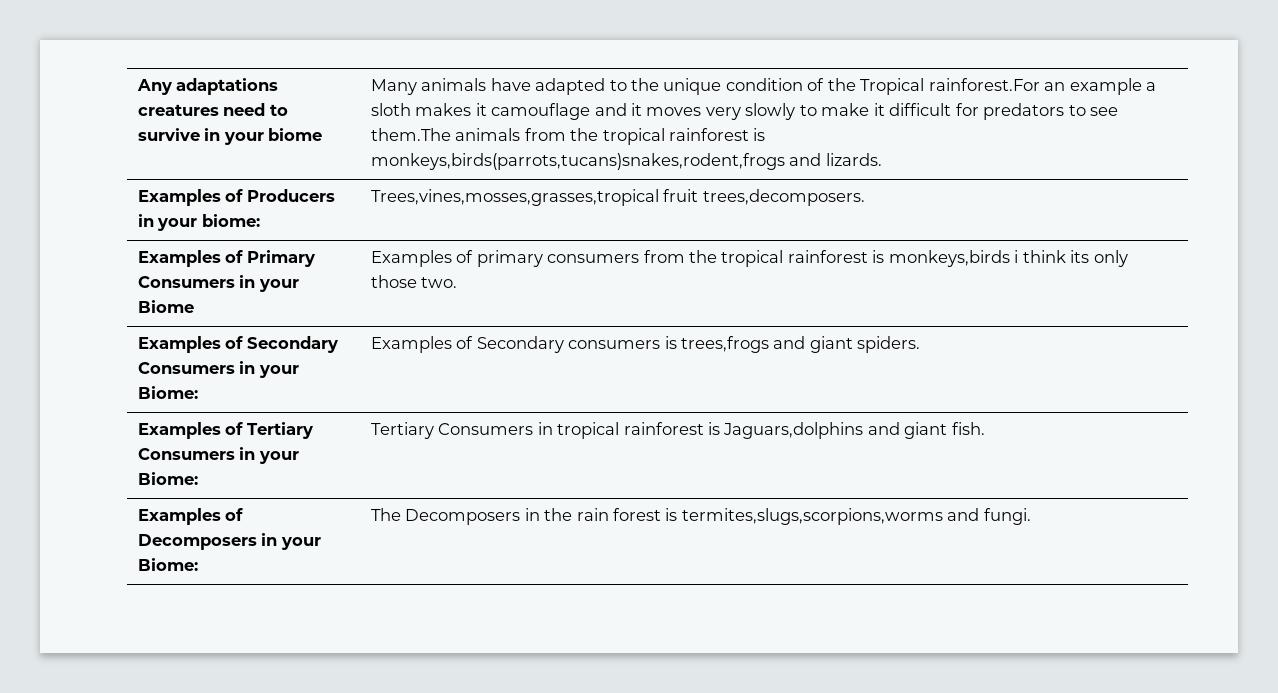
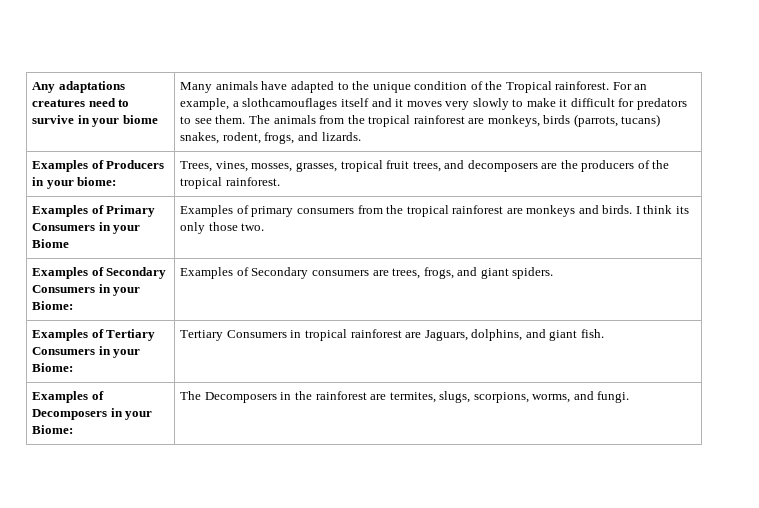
- Many animals have adapted to the unique condition of the Tropical rainforest.For an example a sloth makes it camouflage and it moves very slowly to make it difficult for predators to see them.The animals from the tropical rainforest is monkeys,birds(parrots,tucans)snakes,rodent,frogs and lizards.
+ Many animals have adapted to the unique condition of the Tropical rainforest. For an example, a slothcamouflages itself and it moves very slowly to make it difficult for predators to see them. The animals from the tropical rainforest are monkeys, birds (parrots, tucans) snakes, rodent, frogs, and lizards.
- Examples of Producers in your biome: | Trees,vines,mosses,grasses,tropical fruit trees,decomposers.
+ Examples of Producers in your biome: | Trees, vines, mosses, grasses, tropical fruit trees, and decomposers are the producers of the tropical rainforest.
- Examples of Primary Consumers in your Biome | Examples of primary consumers from the tropical rainforest is monkeys,birds i think its only those two.
+ Examples of Primary Consumers in your Biome | Examples of primary consumers from the tropical rainforest are monkeys and birds. I think its only those two.
- Examples of Secondary Consumers in your Biome: | Examples of Secondary consumers is trees,frogs and giant spiders.
+ Examples of Secondary Consumers in your Biome: | Examples of Secondary consumers are trees, frogs, and giant spiders.
- Examples of Tertiary Consumers in your Biome: | Tertiary Consumers in tropical rainforest is Jaguars,dolphins and giant fish.
+ Examples of Tertiary Consumers in your Biome: | Tertiary Consumers in tropical rainforest are Jaguars, dolphins, and giant fish.
- Examples of Decomposers in your Biome: | The Decomposers in the rain forest is termites,slugs,scorpions,worms and fungi.
+ Examples of Decomposers in your Biome: | The Decomposers in the rainforest are termites, slugs, scorpions, worms, and fungi.

